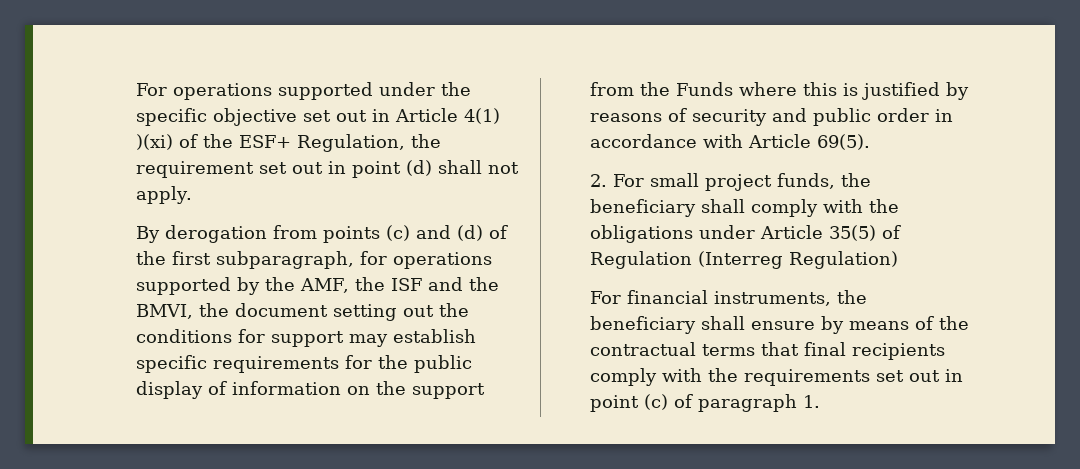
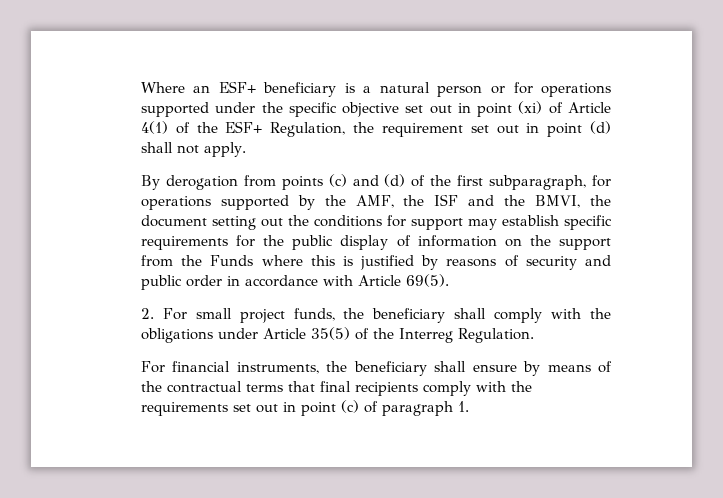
- For operations supported under the specific objective set out in Article 4(1) )(xi) of the ESF+ Regulation, the requirement set out in point (d) shall not apply.
+ Where an ESF+ beneficiary is a natural person or for operations supported under the specific objective set out in point (xi) of Article 4(1) of the ESF+ Regulation, the requirement set out in point (d) shall not apply.
- 2. For small project funds, the beneficiary shall comply with the obligations under Article 35(5) of Regulation (Interreg Regulation)
+ 2. For small project funds, the beneficiary shall comply with the obligations under Article 35(5) of the Interreg Regulation.

